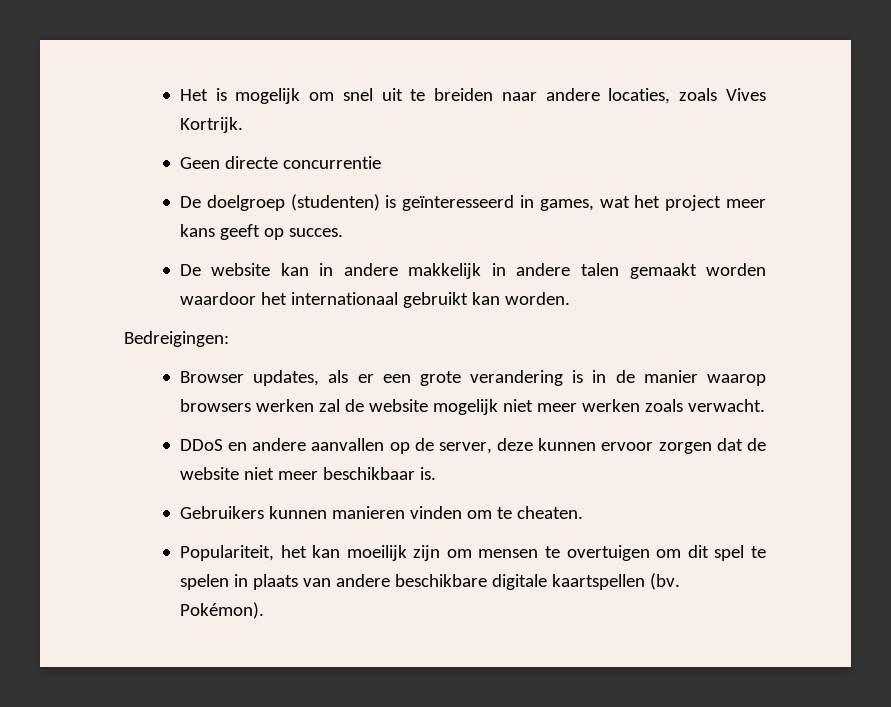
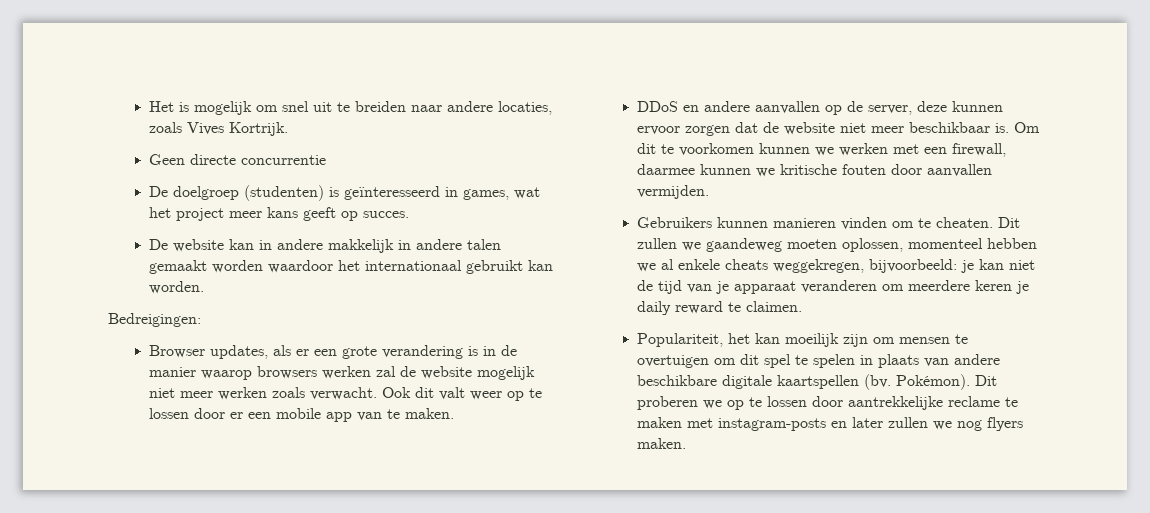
+ Ook dit valt weer op te lossen door er een mobile app van te maken.
+ Om dit te voorkomen kunnen we werken met een firewall, daarmee kunnen we kritische fouten door aanvallen vermijden.
+ Dit zullen we gaandeweg moeten oplossen, momenteel hebben we al enkele cheats weggekregen, bijvoorbeeld: je kan niet de tijd van je apparaat veranderen om meerdere keren je daily reward te claimen.
+ Dit proberen we op te lossen door aantrekkelijke reclame te maken met instagram-posts en later zullen we nog flyers maken.

